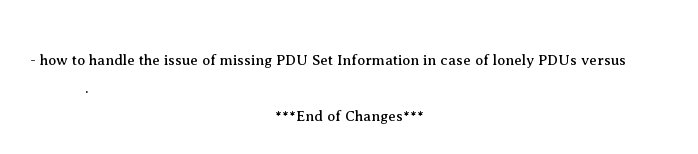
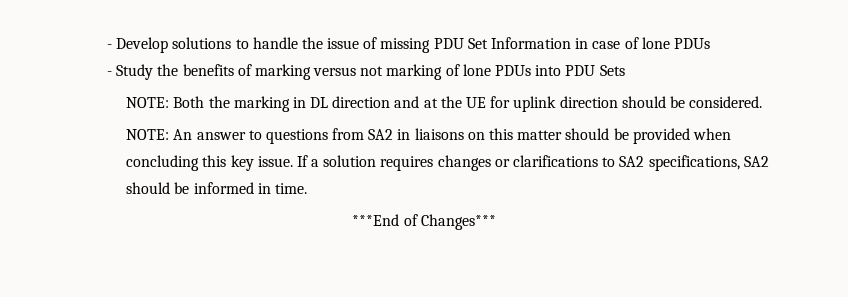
- - how to handle the issue of missing PDU Set Information in case of lonely PDUs versus
- .
+ - Develop solutions to handle the issue of missing PDU Set Information in case of lone PDUs
+ - Study the benefits of marking versus not marking of lone PDUs into PDU Sets
+ NOTE: Both the marking in DL direction and at the UE for uplink direction should be considered.
+ NOTE: An answer to questions from SA2 in liaisons on this matter should be provided when concluding this key issue. If a solution requires changes or clarifications to SA2 specifications, SA2 should be informed in time.

